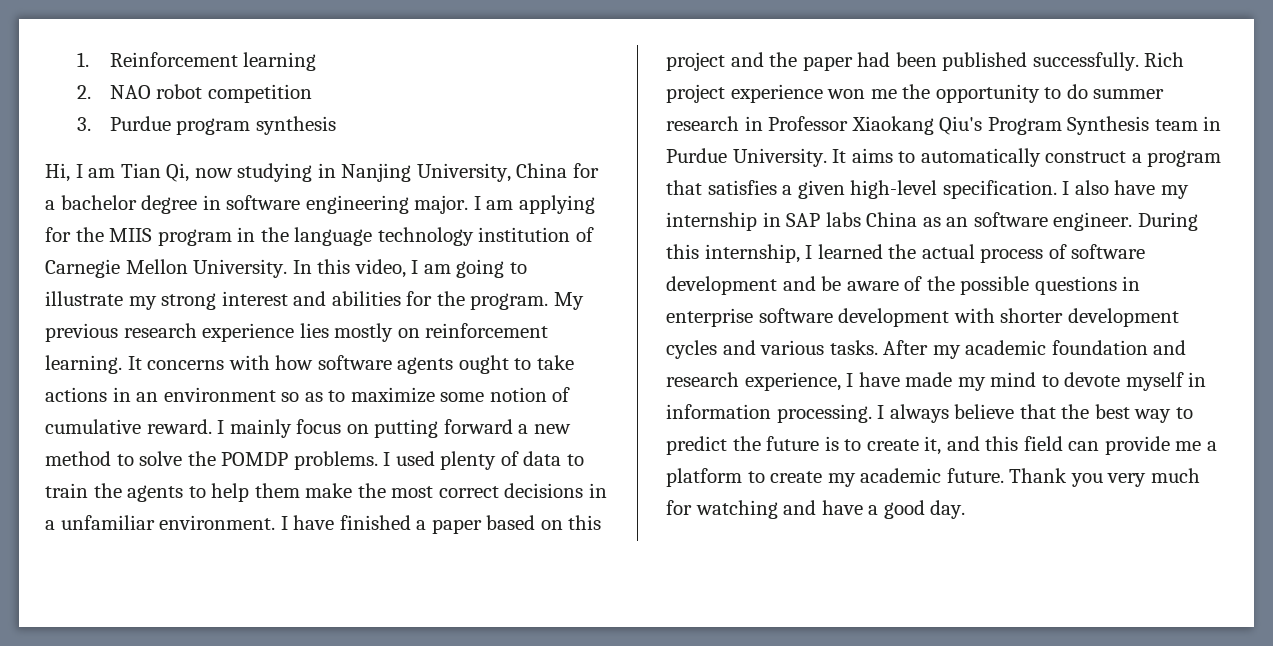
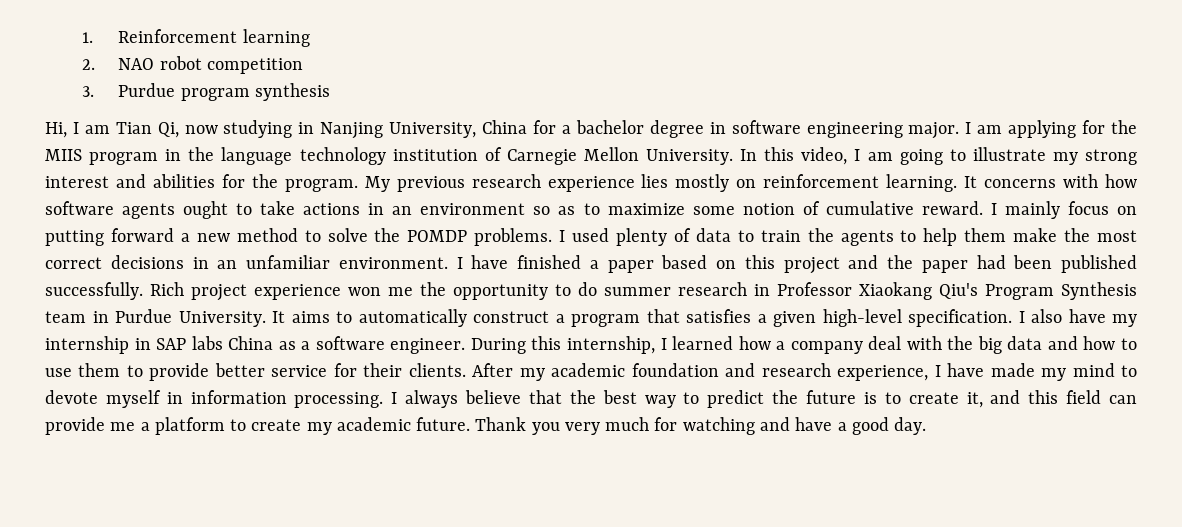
- I used plenty of data to train the agents to help them make the most correct decisions in a unfamiliar environment.
+ I used plenty of data to train the agents to help them make the most correct decisions in an unfamiliar environment.
- I also have my internship in SAP labs China as an software engineer.
+ I also have my internship in SAP labs China as a software engineer.
- During this internship, I learned the actual process of software development and be aware of the possible questions in enterprise software development with shorter development cycles and various tasks.
+ During this internship, I learned how a company deal with the big data and how to use them to provide better service for their clients.

